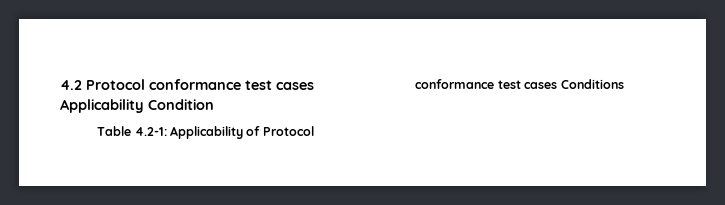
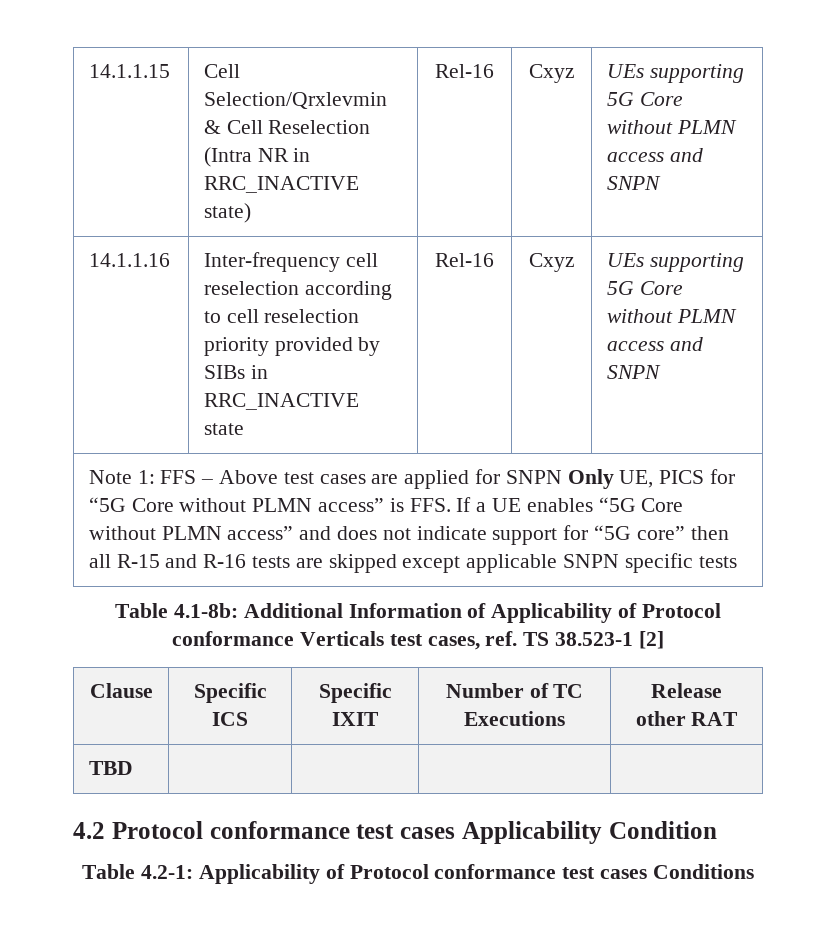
+ 14.1.1.15 | Cell Selection/Qrxlevmin & Cell Reselection (Intra NR in RRC_INACTIVE state) | Rel-16 | Cxyz | UEs supporting 5G Core without PLMN access and SNPN
+ 14.1.1.16 | Inter-frequency cell reselection according to cell reselection priority provided by SIBs in RRC_INACTIVE state | Rel-16 | Cxyz | UEs supporting 5G Core without PLMN access and SNPN
+ Note 1: FFS – Above test cases are applied for SNPN Only UE, PICS for “5G Core without PLMN access” is FFS. If a UE enables “5G Core without PLMN access” and does not indicate support for “5G core” then all R-15 and R-16 tests are skipped except applicable SNPN specific tests
+ Table 4.1-8b: Additional Information of Applicability of Protocol conformance Verticals test cases, ref. TS 38.523-1 [2]
+ Clause | Specific ICS | Specific IXIT | Number of TC Executions | Release other RAT
+ TBD | | | |

